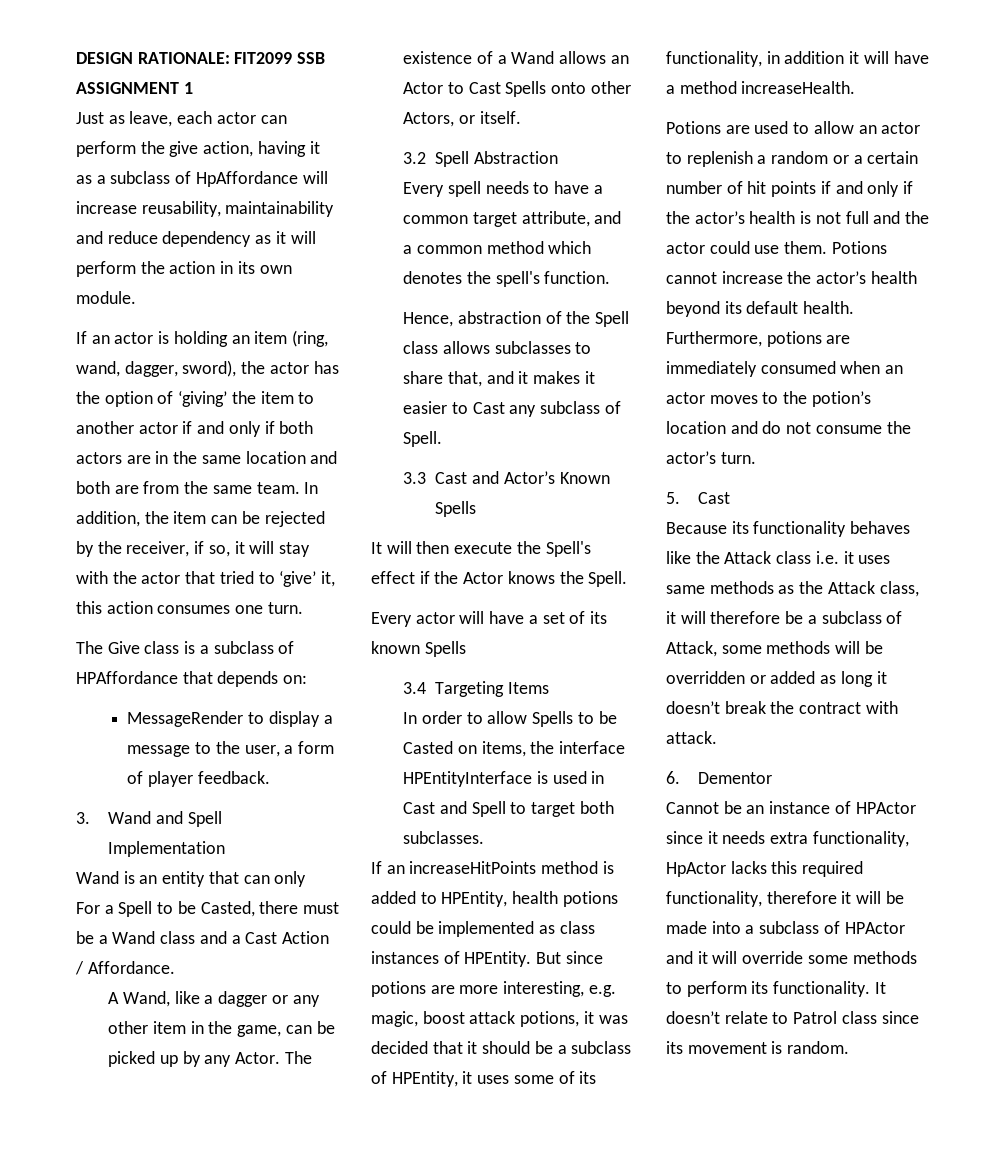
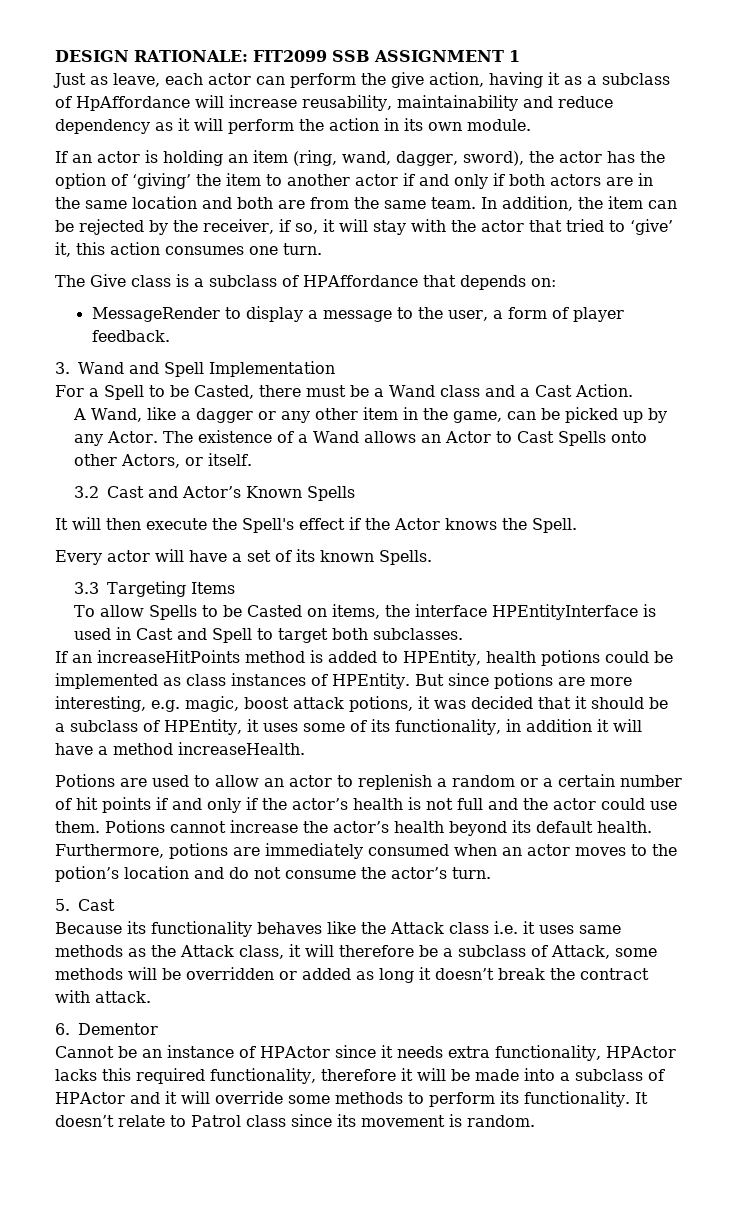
- Wand is an entity that can only
- For a Spell to be Casted, there must be a Wand class and a Cast Action / Affordance.
+ For a Spell to be Casted, there must be a Wand class and a Cast Action.
- 3.2 Spell Abstraction
- Every spell needs to have a common target attribute, and a common method which denotes the spell's function.
- Hence, abstraction of the Spell class allows subclasses to share that, and it makes it easier to Cast any subclass of Spell.
- 3.3 Cast and Actor’s Known Spells
+ 3.2 Cast and Actor’s Known Spells
- Every actor will have a set of its known Spells
- 3.4 Targeting Items
+ Every actor will have a set of its known Spells.
+ 3.3 Targeting Items
- In order to allow Spells to be Casted on items, the interface HPEntityInterface is used in Cast and Spell to target both subclasses.
+ To allow Spells to be Casted on items, the interface HPEntityInterface is used in Cast and Spell to target both subclasses.
- Cannot be an instance of HPActor since it needs extra functionality, HpActor lacks this required functionality, therefore it will be made into a subclass of HPActor and it will override some methods to perform its functionality.
+ Cannot be an instance of HPActor since it needs extra functionality, HPActor lacks this required functionality, therefore it will be made into a subclass of HPActor and it will override some methods to perform its functionality.

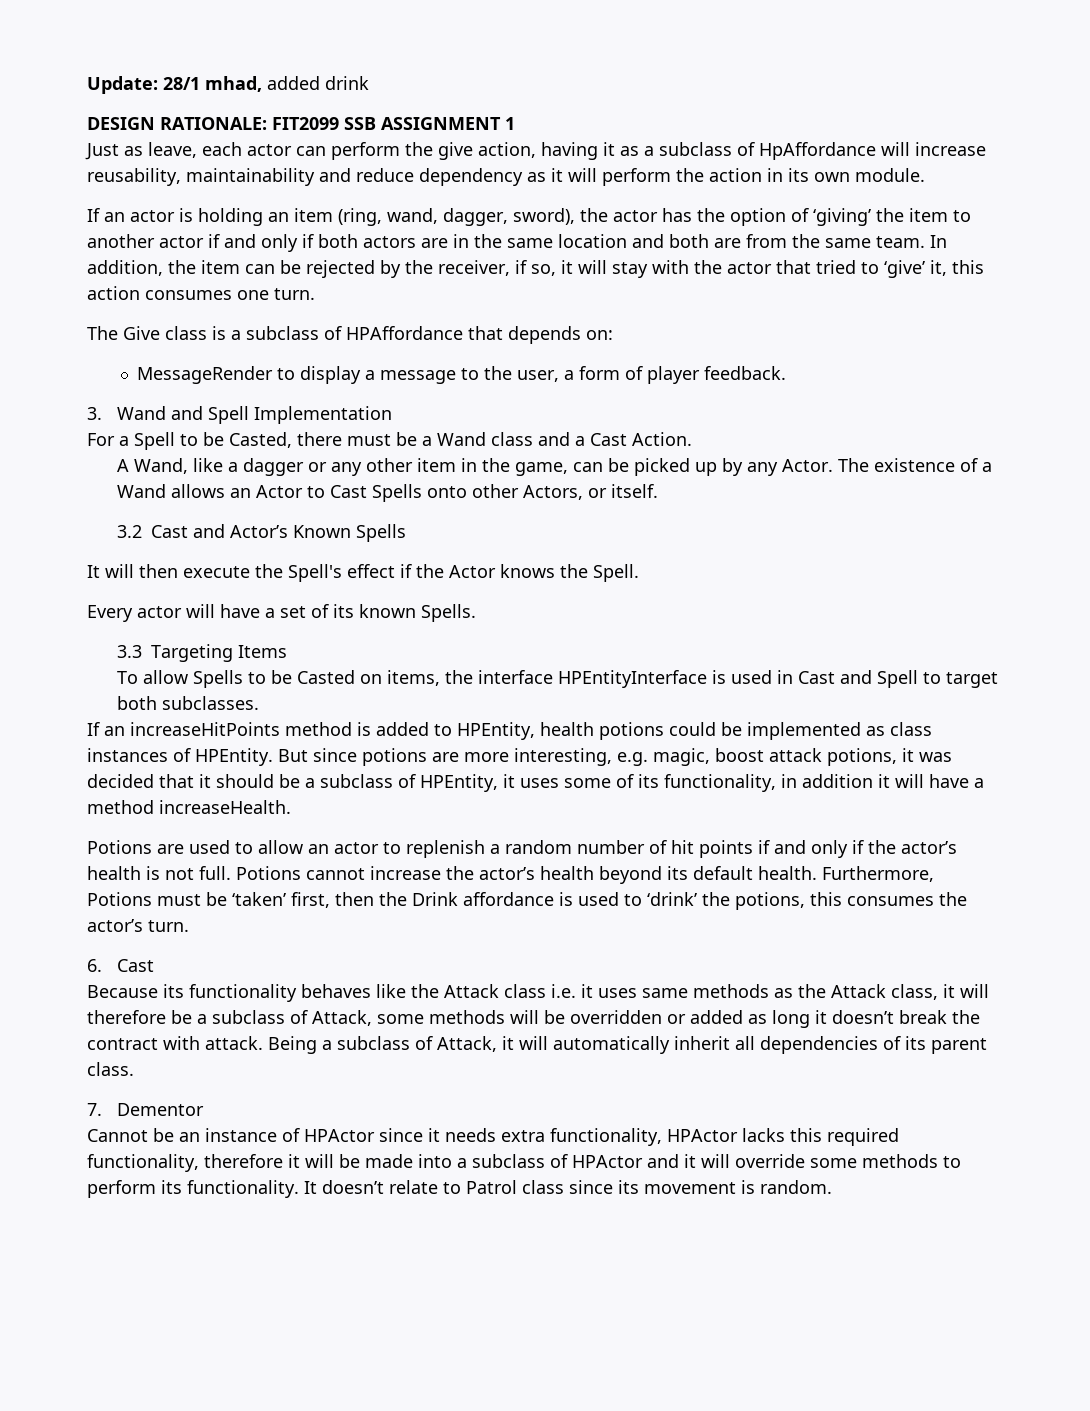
+ Update: 28/1 mhad, added drink
- Potions are used to allow an actor to replenish a random or a certain number of hit points if and only if the actor’s health is not full and the actor could use them.
+ Potions are used to allow an actor to replenish a random number of hit points if and only if the actor’s health is not full.
- Furthermore, potions are immediately consumed when an actor moves to the potion’s location and do not consume the actor’s turn.
+ Furthermore, Potions must be ‘taken’ first, then the Drink affordance is used to ‘drink’ the potions, this consumes the actor’s turn.
- 5. Cast
+ 6. Cast
- Because its functionality behaves like the Attack class i.e. it uses same methods as the Attack class, it will therefore be a subclass of Attack, some methods will be overridden or added as long it doesn’t break the contract with attack.
- 6. Dementor
+ Because its functionality behaves like the Attack class i.e. it uses same methods as the Attack class, it will therefore be a subclass of Attack, some methods will be overridden or added as long it doesn’t break the contract with attack. Being a subclass of Attack, it will automatically inherit all dependencies of its parent class.
+ 7. Dementor

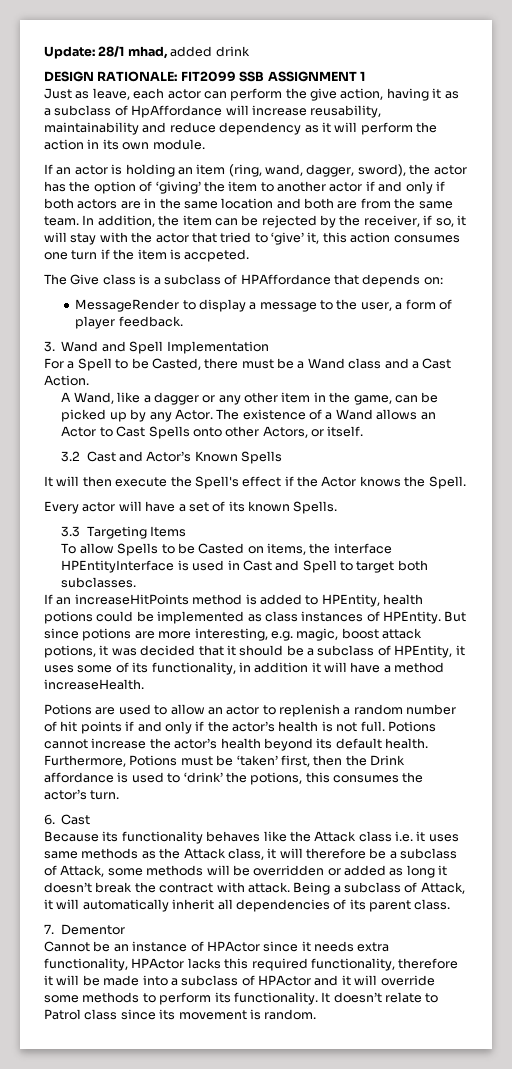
- In addition, the item can be rejected by the receiver, if so, it will stay with the actor that tried to ‘give’ it, this action consumes one turn.
+ In addition, the item can be rejected by the receiver, if so, it will stay with the actor that tried to ‘give’ it, this action consumes one turn if the item is accpeted.

